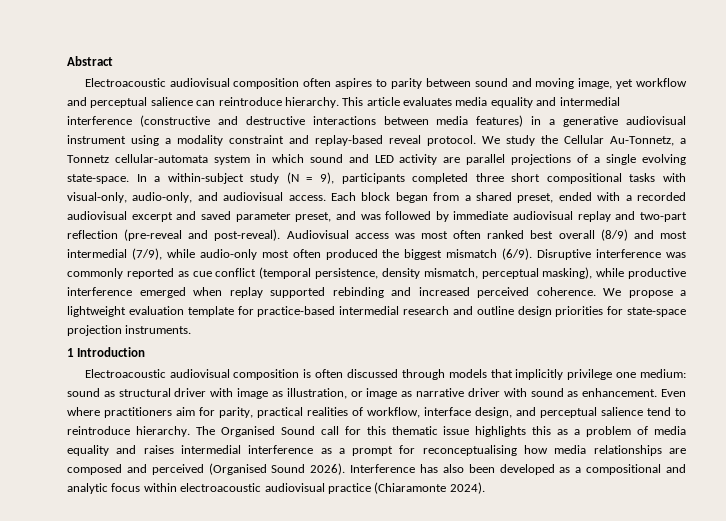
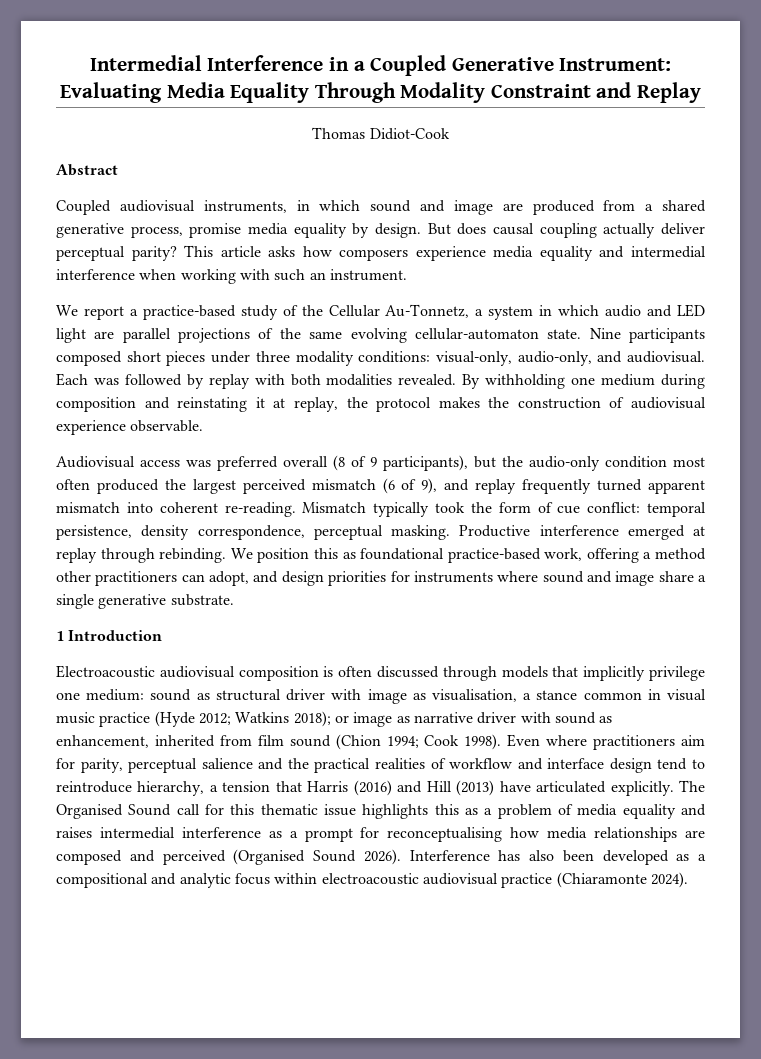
+ Intermedial Interference in a Coupled Generative Instrument: Evaluating Media Equality Through Modality Constraint and Replay
+ Thomas Didiot-Cook
  Abstract
- Electroacoustic audiovisual composition often aspires to parity between sound and moving image, yet workflow and perceptual salience can reintroduce hierarchy. This article evaluates media equality and intermedial interference (constructive and destructive interactions between media features) in a generative audiovisual instrument using a modality constraint and replay-based reveal protocol. We study the Cellular Au-Tonnetz, a Tonnetz cellular-automata system in which sound and LED activity are parallel projections of a single evolving state-space. In a within-subject study (N = 9), participants completed three short compositional tasks with visual-only, audio-only, and audiovisual access. Each block began from a shared preset, ended with a recorded audiovisual excerpt and saved parameter preset, and was followed by immediate audiovisual replay and two-part reflection (pre-reveal and post-reveal). Audiovisual access was most often ranked best overall (8/9) and most intermedial (7/9), while audio-only most often produced the biggest mismatch (6/9). Disruptive interference was commonly reported as cue conflict (temporal persistence, density mismatch, perceptual masking), while productive interference emerged when replay supported rebinding and increased perceived coherence. We propose a lightweight evaluation template for practice-based intermedial research and outline design priorities for state-space projection instruments.
+ Coupled audiovisual instruments, in which sound and image are produced from a shared generative process, promise media equality by design. But does causal coupling actually deliver perceptual parity? This article asks how composers experience media equality and intermedial interference when working with such an instrument.
+ We report a practice-based study of the Cellular Au-Tonnetz, a system in which audio and LED light are parallel projections of the same evolving cellular-automaton state. Nine participants composed short pieces under three modality conditions: visual-only, audio-only, and audiovisual. Each was followed by replay with both modalities revealed. By withholding one medium during composition and reinstating it at replay, the protocol makes the construction of audiovisual experience observable.
+ Audiovisual access was preferred overall (8 of 9 participants), but the audio-only condition most often produced the largest perceived mismatch (6 of 9), and replay frequently turned apparent mismatch into coherent re-reading. Mismatch typically took the form of cue conflict: temporal persistence, density correspondence, perceptual masking. Productive interference emerged at replay through rebinding. We position this as foundational practice-based work, offering a method other practitioners can adopt, and design priorities for instruments where sound and image share a single generative substrate.
- Electroacoustic audiovisual composition is often discussed through models that implicitly privilege one medium: sound as structural driver with image as illustration, or image as narrative driver with sound as enhancement.
+ Electroacoustic audiovisual composition is often discussed through models that implicitly privilege one medium: sound as structural driver with image as visualisation, a stance common in visual music practice (Hyde 2012; Watkins 2018); or image as narrative driver with sound as enhancement, inherited from film sound (Chion 1994; Cook 1998).
- Even where practitioners aim for parity, practical realities of workflow, interface design, and perceptual salience tend to reintroduce hierarchy.
+ Even where practitioners aim for parity, perceptual salience and the practical realities of workflow and interface design tend to reintroduce hierarchy, a tension that Harris (2016) and Hill (2013) have articulated explicitly.

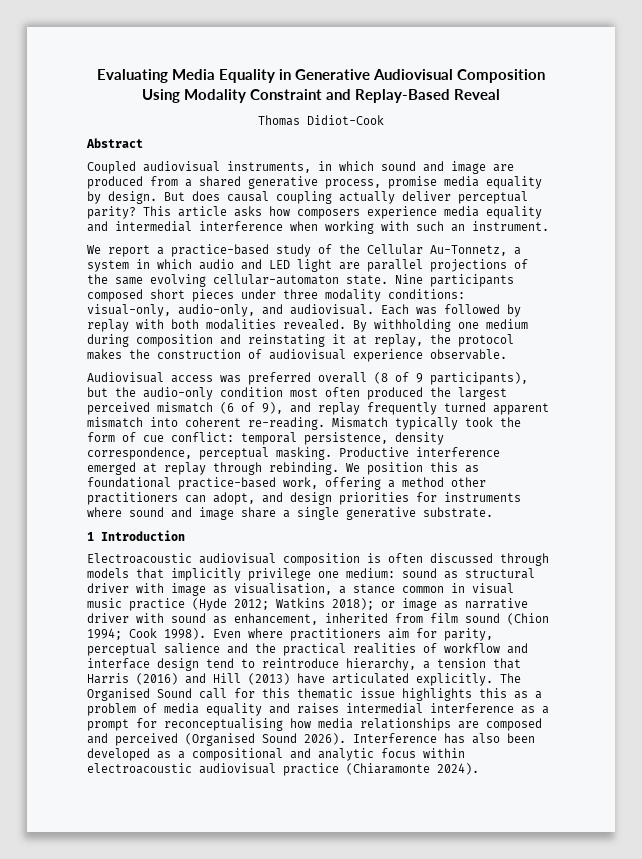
- Intermedial Interference in a Coupled Generative Instrument: Evaluating Media Equality Through Modality Constraint and Replay
+ Evaluating Media Equality in Generative Audiovisual Composition Using Modality Constraint and Replay-Based Reveal

